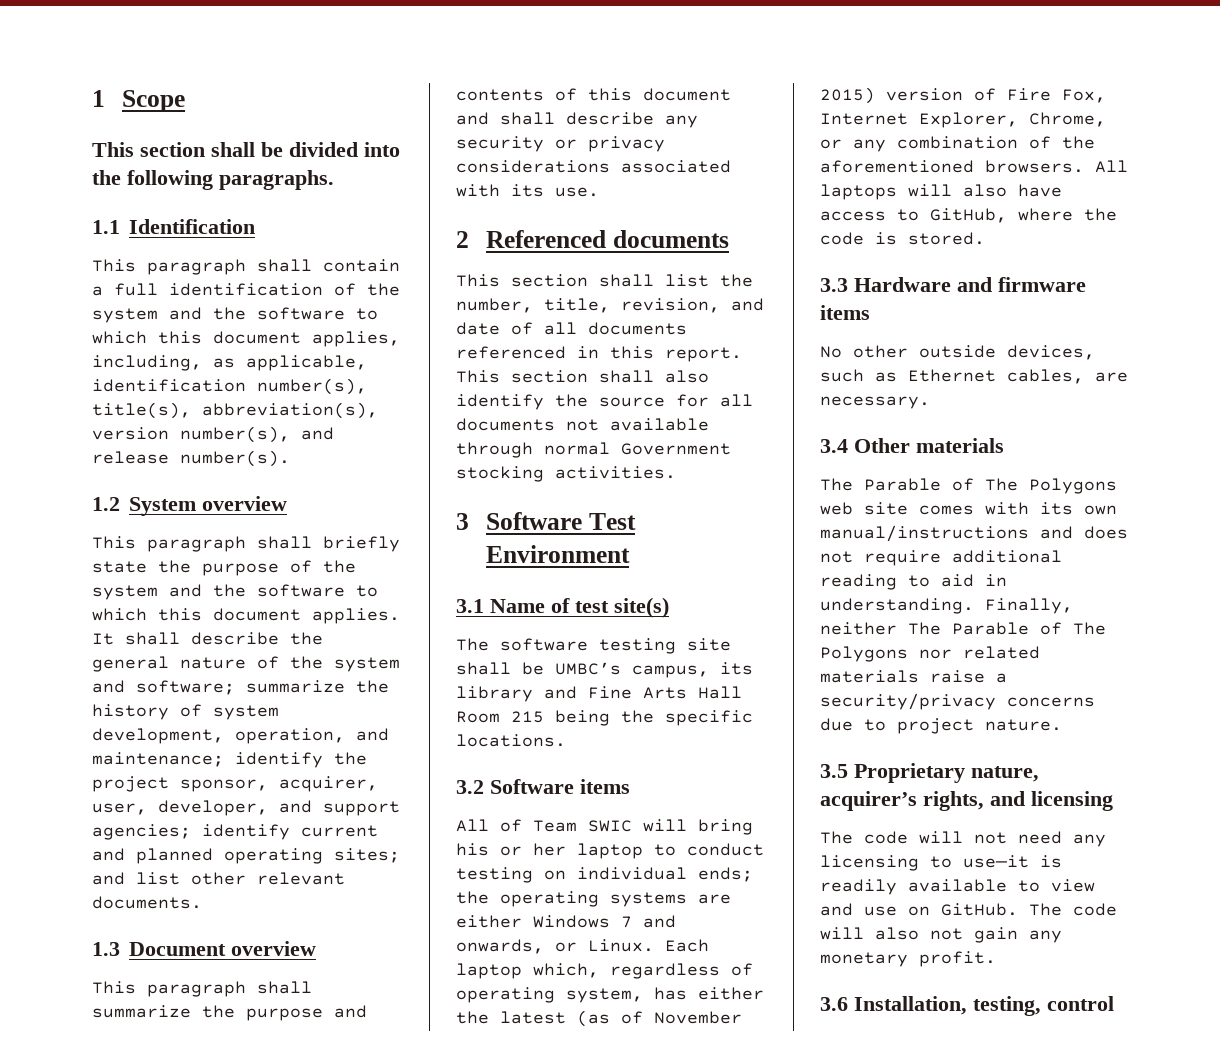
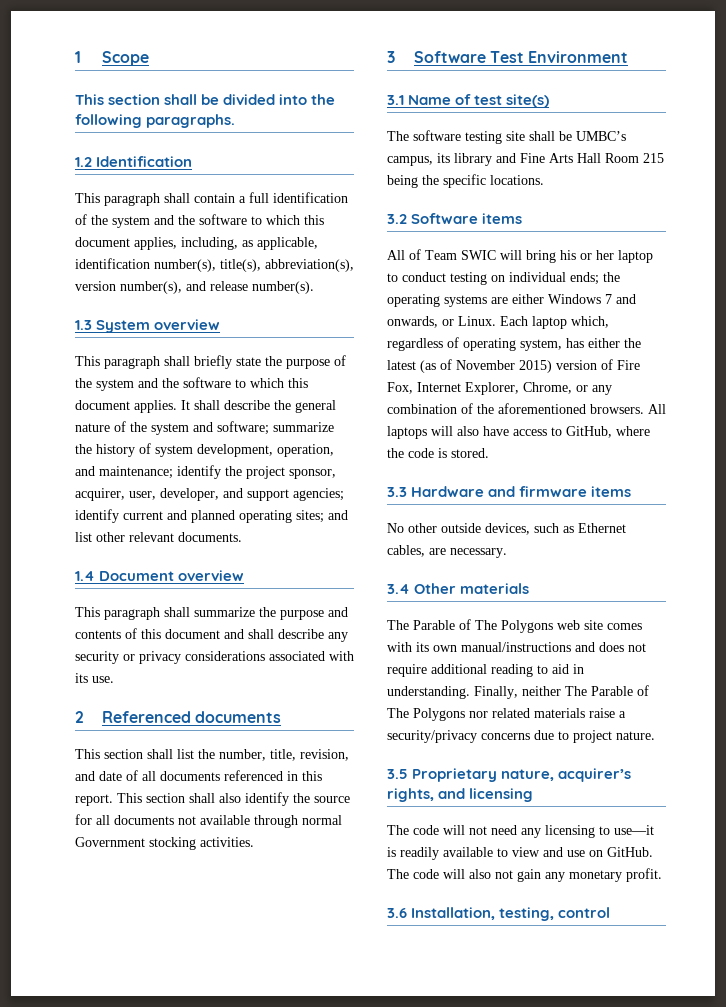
- 1.1 Identification
+ 1.2 Identification
- 1.2 System overview
+ 1.3 System overview
- 1.3 Document overview
+ 1.4 Document overview

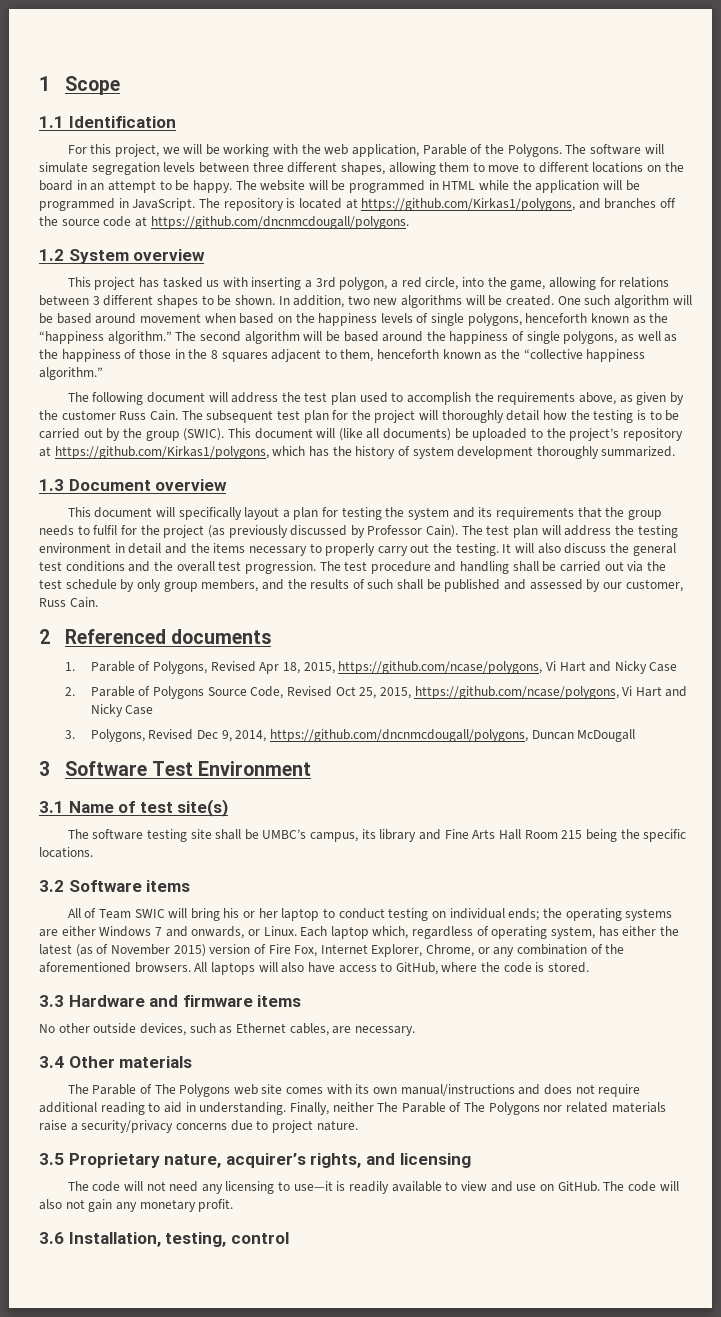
- This section shall be divided into the following paragraphs.
- 1.2 Identification
- This paragraph shall contain a full identification of the system and the software to which this document applies, including, as applicable, identification number(s), title(s), abbreviation(s), version number(s), and release number(s).
- 1.3 System overview
- This paragraph shall briefly state the purpose of the system and the software to which this document applies. It shall describe the general nature of the system and software; summarize the history of system development, operation, and maintenance; identify the project sponsor, acquirer, user, developer, and support agencies; identify current and planned operating sites; and list other relevant documents.
- 1.4 Document overview
- This paragraph shall summarize the purpose and contents of this document and shall describe any security or privacy considerations associated with its use.
+ 1.1 Identification
+ For this project, we will be working with the web application, Parable of the Polygons. The software will simulate segregation levels between three different shapes, allowing them to move to different locations on the board in an attempt to be happy. The website will be programmed in HTML while the application will be programmed in JavaScript. The repository is located at https://github.com/Kirkas1/polygons, and branches off the source code at https://github.com/dncnmcdougall/polygons.
+ 1.2 System overview
+ This project has tasked us with inserting a 3rd polygon, a red circle, into the game, allowing for relations between 3 different shapes to be shown. In addition, two new algorithms will be created. One such algorithm will be based around movement when based on the happiness levels of single polygons, henceforth known as the “happiness algorithm.” The second algorithm will be based around the happiness of single polygons, as well as the happiness of those in the 8 squares adjacent to them, henceforth known as the “collective happiness algorithm.”
+ The following document will address the test plan used to accomplish the requirements above, as given by the customer Russ Cain. The subsequent test plan for the project will thoroughly detail how the testing is to be carried out by the group (SWIC). This document will (like all documents) be uploaded to the project’s repository at https://github.com/Kirkas1/polygons, which has the history of system development thoroughly summarized.
+ 1.3 Document overview
+ This document will specifically layout a plan for testing the system and its requirements that the group needs to fulfil for the project (as previously discussed by Professor Cain). The test plan will address the testing environment in detail and the items necessary to properly carry out the testing. It will also discuss the general test conditions and the overall test progression. The test procedure and handling shall be carried out via the test schedule by only group members, and the results of such shall be published and assessed by our customer, Russ Cain.
  2 Referenced documents
- This section shall list the number, title, revision, and date of all documents referenced in this report. This section shall also identify the source for all documents not available through normal Government stocking activities.
+ 1. Parable of Polygons, Revised Apr 18, 2015, https://github.com/ncase/polygons, Vi Hart and Nicky Case
+ 2. Parable of Polygons Source Code, Revised Oct 25, 2015, https://github.com/ncase/polygons, Vi Hart and Nicky Case
+ 3. Polygons, Revised Dec 9, 2014, https://github.com/dncnmcdougall/polygons, Duncan McDougall

